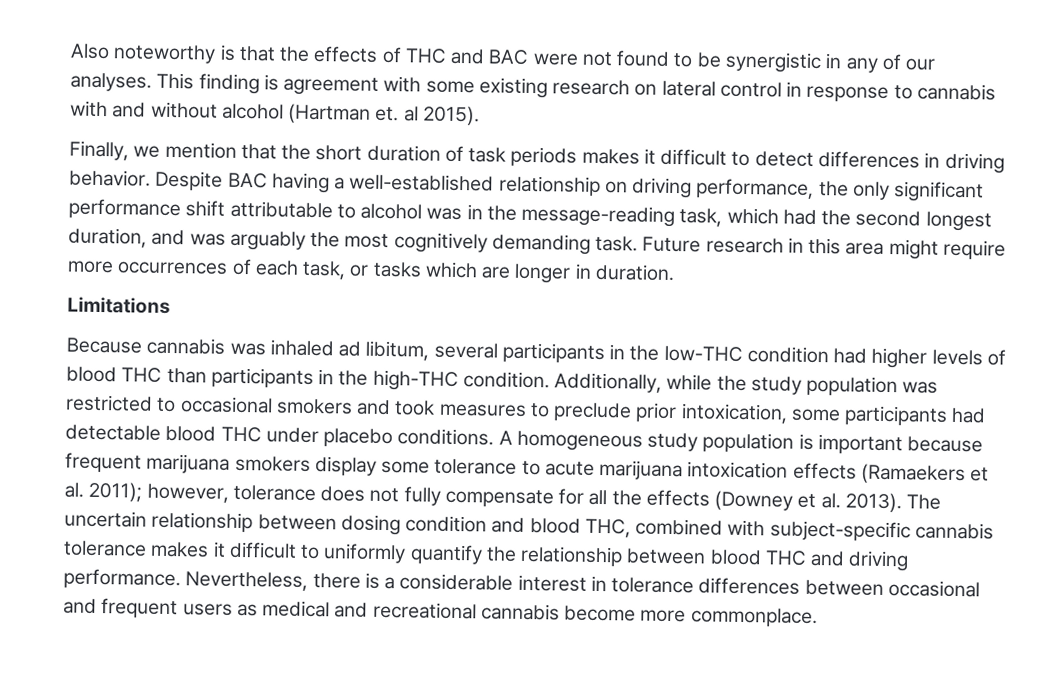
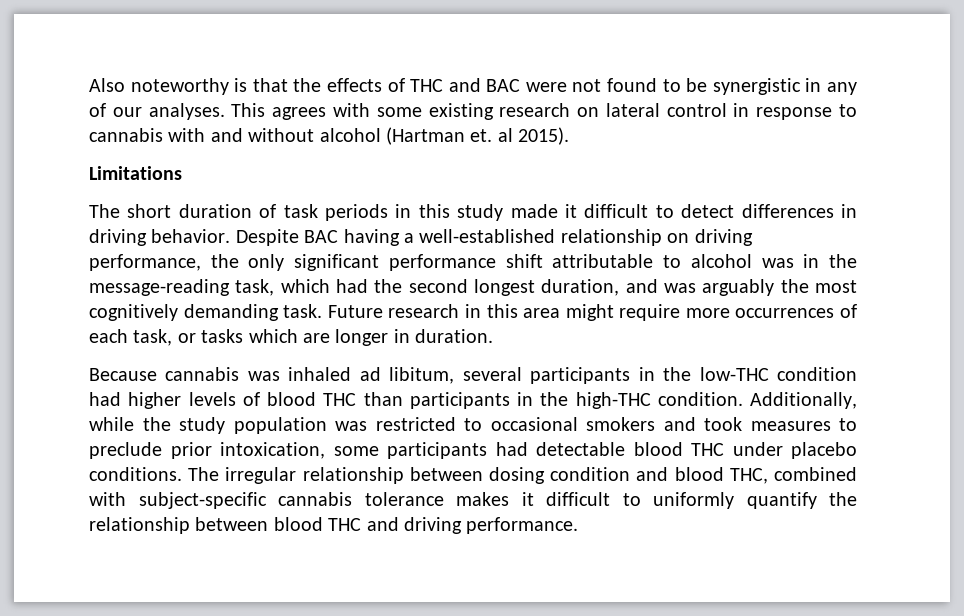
- This finding is agreement with some existing research on lateral control in response to cannabis with and without alcohol (Hartman et. al 2015).
+ This agrees with some existing research on lateral control in response to cannabis with and without alcohol (Hartman et. al 2015).
- Finally, we mention that the short duration of task periods makes it difficult to detect differences in driving behavior.
+ Limitations
+ The short duration of task periods in this study made it difficult to detect differences in driving behavior.
- Limitations
- A homogeneous study population is important because frequent marijuana smokers display some tolerance to acute marijuana intoxication effects (Ramaekers et al. 2011); however, tolerance does not fully compensate for all the effects (Downey et al. 2013). The uncertain relationship between dosing condition and blood THC, combined with subject-specific cannabis tolerance makes it difficult to uniformly quantify the relationship between blood THC and driving performance. Nevertheless, there is a considerable interest in tolerance differences between occasional and frequent users as medical and recreational cannabis become more commonplace.
+ The irregular relationship between dosing condition and blood THC, combined with subject-specific cannabis tolerance makes it difficult to uniformly quantify the relationship between blood THC and driving performance.

